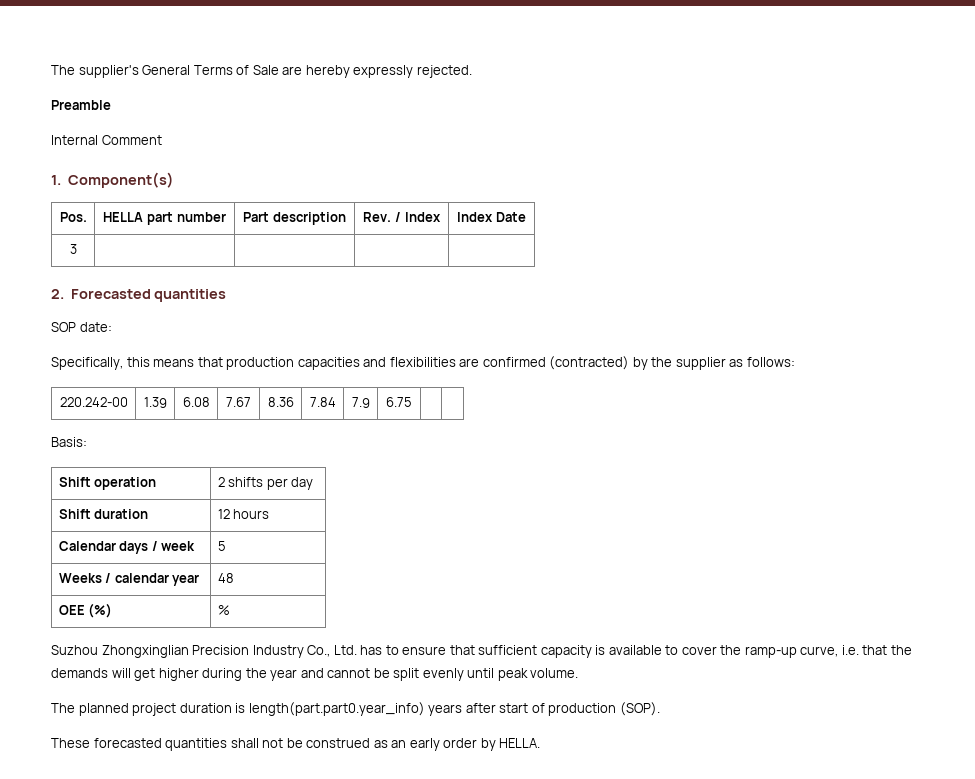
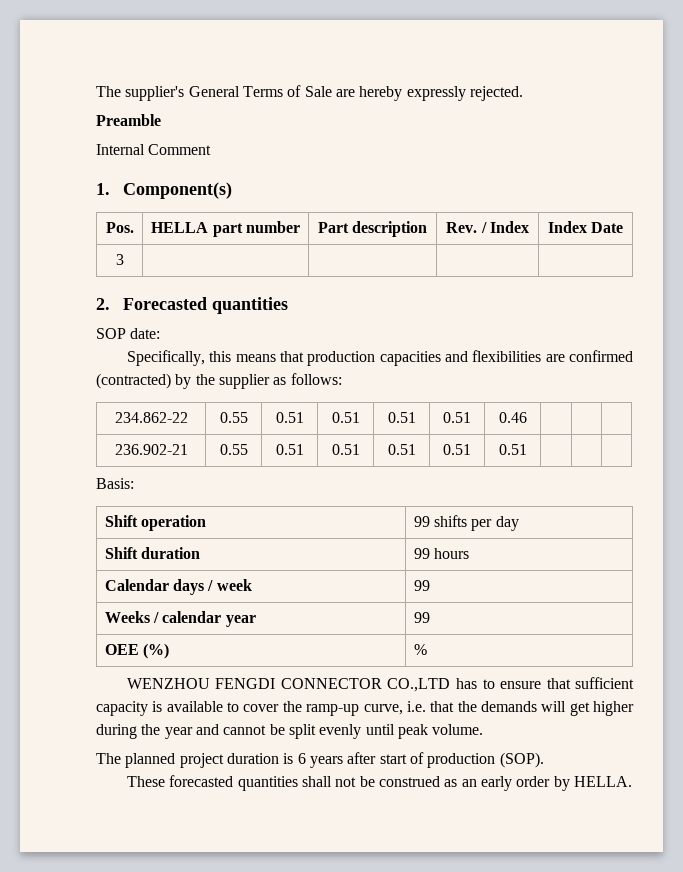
- 220.242-00 | 1.39 | 6.08 | 7.67 | 8.36 | 7.84 | 7.9 | 6.75 | |
+ 234.862-22 | 0.55 | 0.51 | 0.51 | 0.51 | 0.51 | 0.46 | | |
+ 236.902-21 | 0.55 | 0.51 | 0.51 | 0.51 | 0.51 | 0.51 | | |
- Shift operation | 2 shifts per day
+ Shift operation | 99 shifts per day
- Shift duration | 12 hours
+ Shift duration | 99 hours
- Calendar days / week | 5
+ Calendar days / week | 99
- Weeks / calendar year | 48
+ Weeks / calendar year | 99
- Suzhou Zhongxinglian Precision Industry Co., Ltd. has to ensure that sufficient capacity is available to cover the ramp-up curve, i.e. that the demands will get higher during the year and cannot be split evenly until peak volume.
+ WENZHOU FENGDI CONNECTOR CO.,LTD has to ensure that sufficient capacity is available to cover the ramp-up curve, i.e. that the demands will get higher during the year and cannot be split evenly until peak volume.
- The planned project duration is length(part.part0.year_info) years after start of production (SOP).
+ The planned project duration is 6 years after start of production (SOP).

